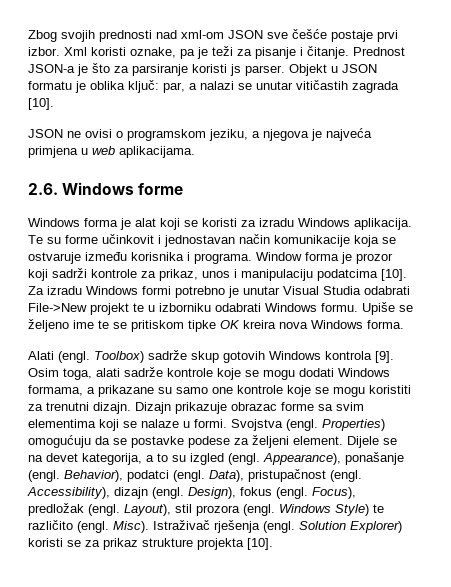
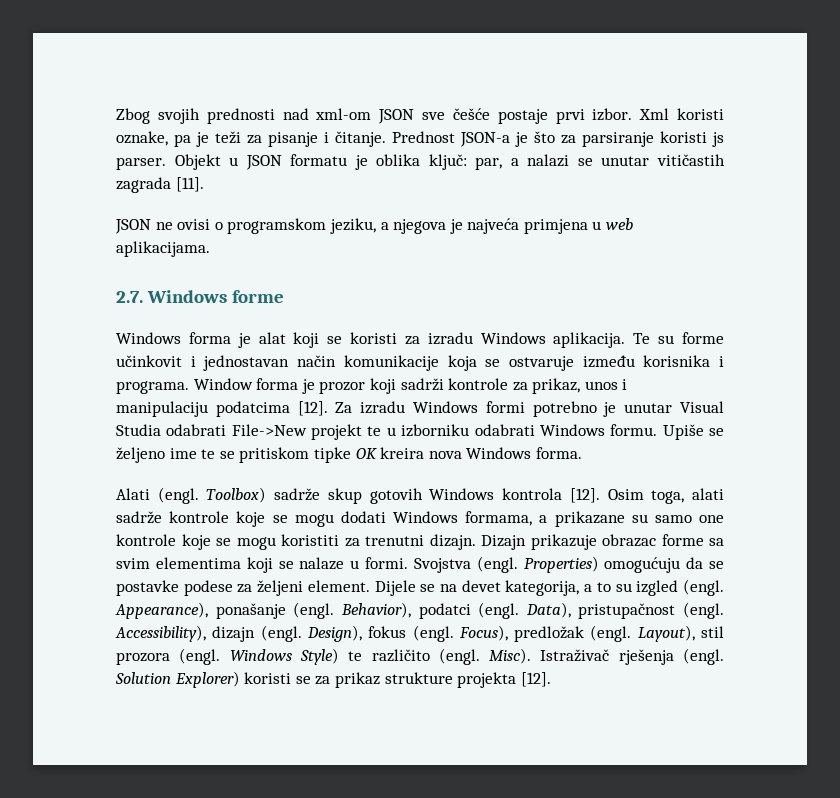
- Objekt u JSON formatu je oblika ključ: par, a nalazi se unutar vitičastih zagrada [10].
+ Objekt u JSON formatu je oblika ključ: par, a nalazi se unutar vitičastih zagrada [11].
- 2.6. Windows forme
+ 2.7. Windows forme
- Window forma je prozor koji sadrži kontrole za prikaz, unos i manipulaciju podatcima [10].
+ Window forma je prozor koji sadrži kontrole za prikaz, unos i manipulaciju podatcima [12].
- Toolbox) sadrže skup gotovih Windows kontrola [9].
+ Toolbox) sadrže skup gotovih Windows kontrola [12].
- Solution Explorer) koristi se za prikaz strukture projekta [10].
+ Solution Explorer) koristi se za prikaz strukture projekta [12].

